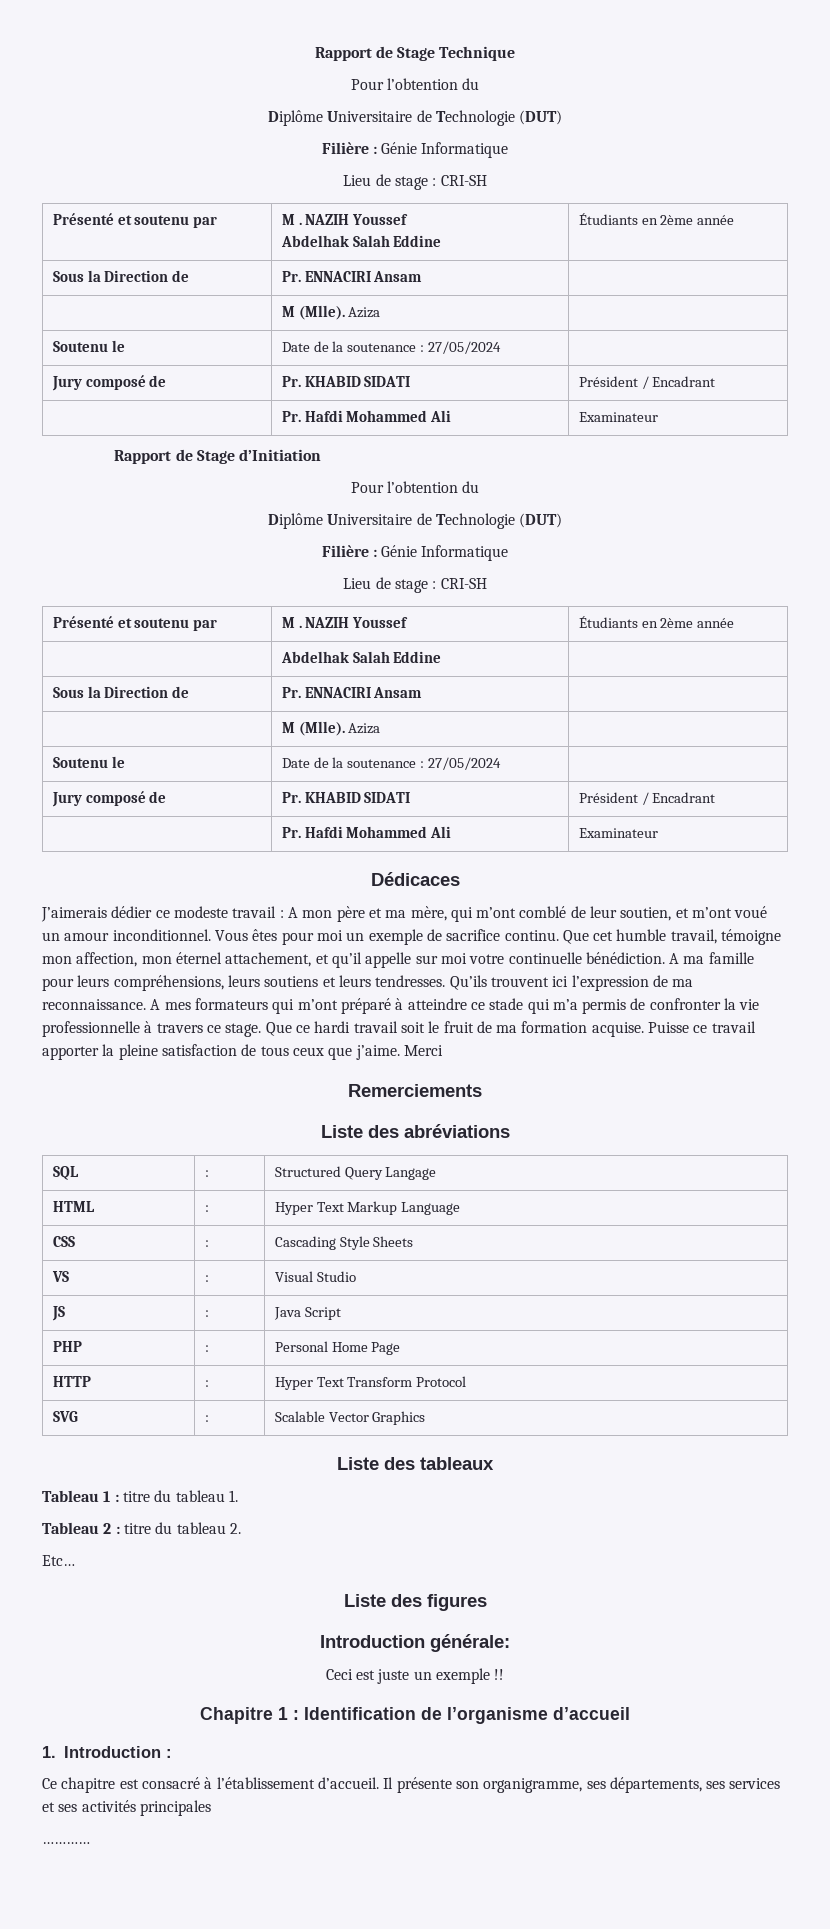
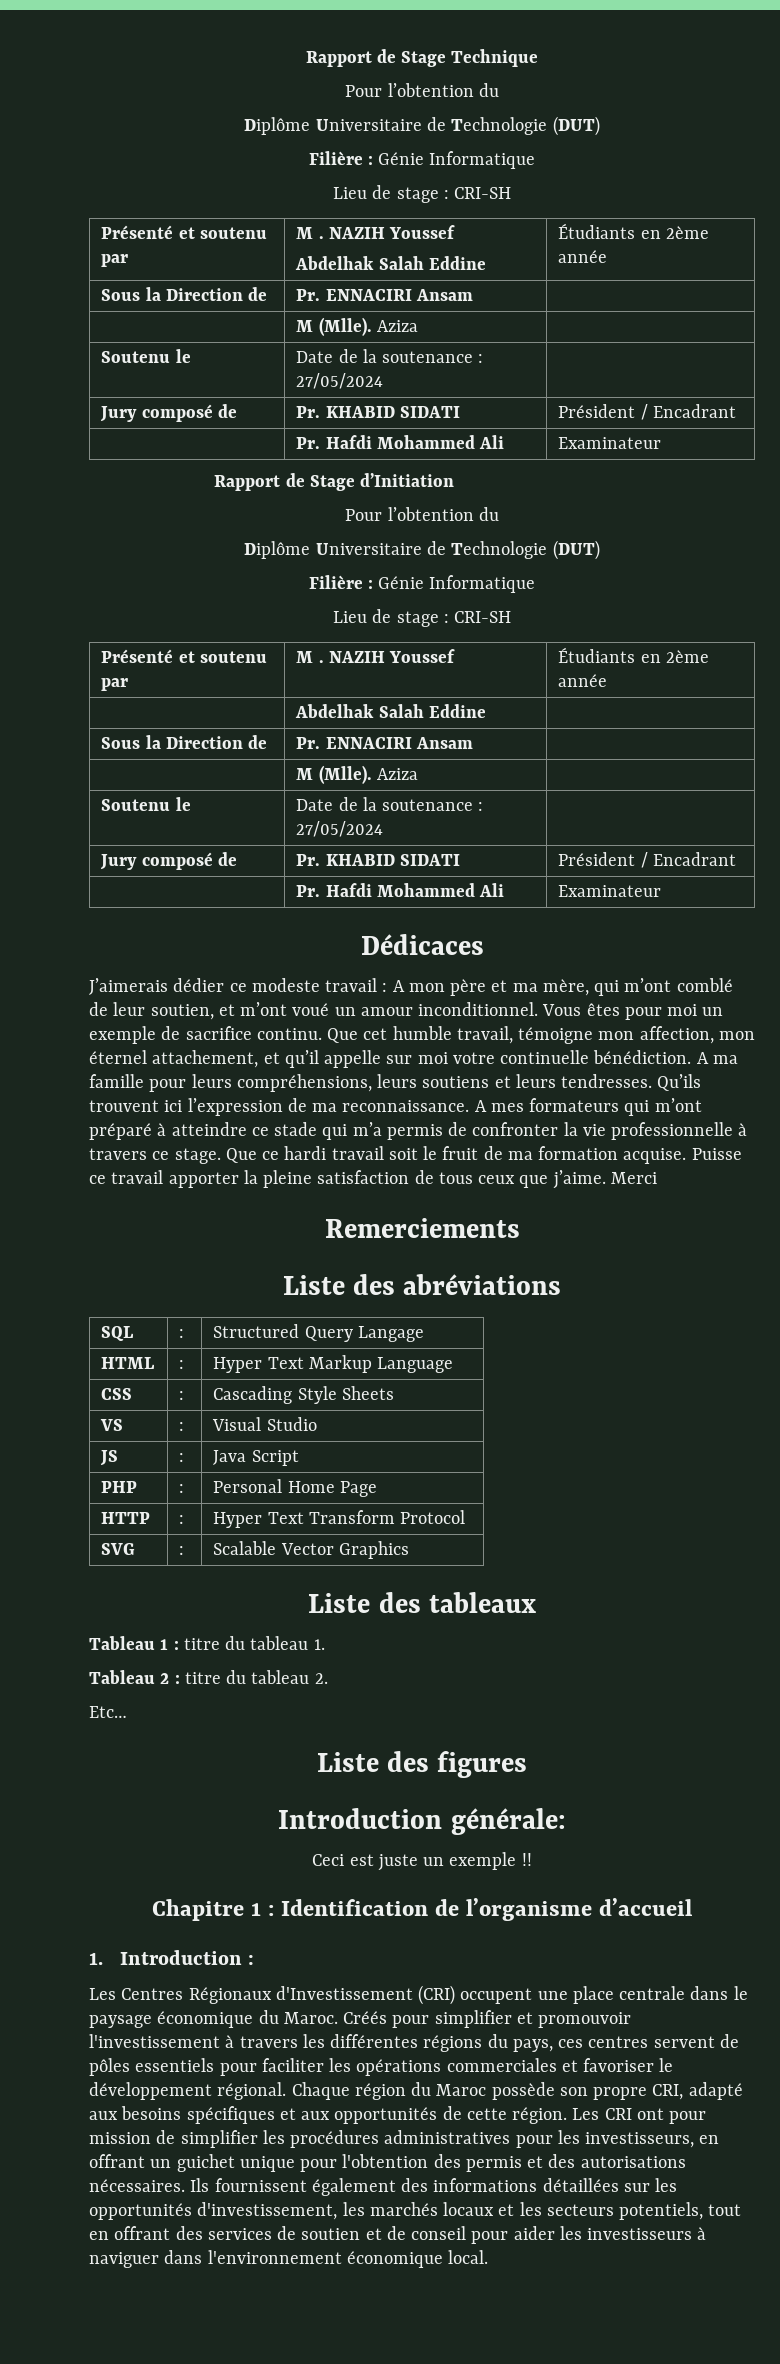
- Ce chapitre est consacré à l’établissement d’accueil. Il présente son organigramme, ses départements, ses services et ses activités principales
- …………
+ Les Centres Régionaux d'Investissement (CRI) occupent une place centrale dans le paysage économique du Maroc. Créés pour simplifier et promouvoir l'investissement à travers les différentes régions du pays, ces centres servent de pôles essentiels pour faciliter les opérations commerciales et favoriser le développement régional. Chaque région du Maroc possède son propre CRI, adapté aux besoins spécifiques et aux opportunités de cette région. Les CRI ont pour mission de simplifier les procédures administratives pour les investisseurs, en offrant un guichet unique pour l'obtention des permis et des autorisations nécessaires. Ils fournissent également des informations détaillées sur les opportunités d'investissement, les marchés locaux et les secteurs potentiels, tout en offrant des services de soutien et de conseil pour aider les investisseurs à naviguer dans l'environnement économique local.

